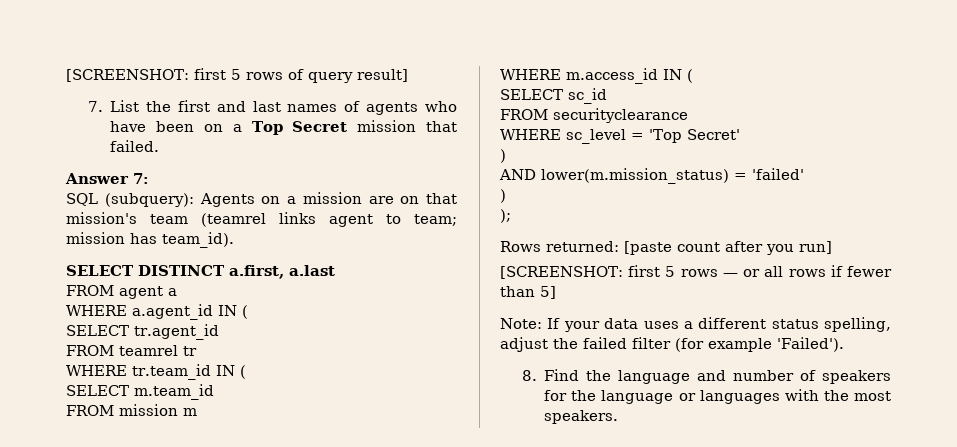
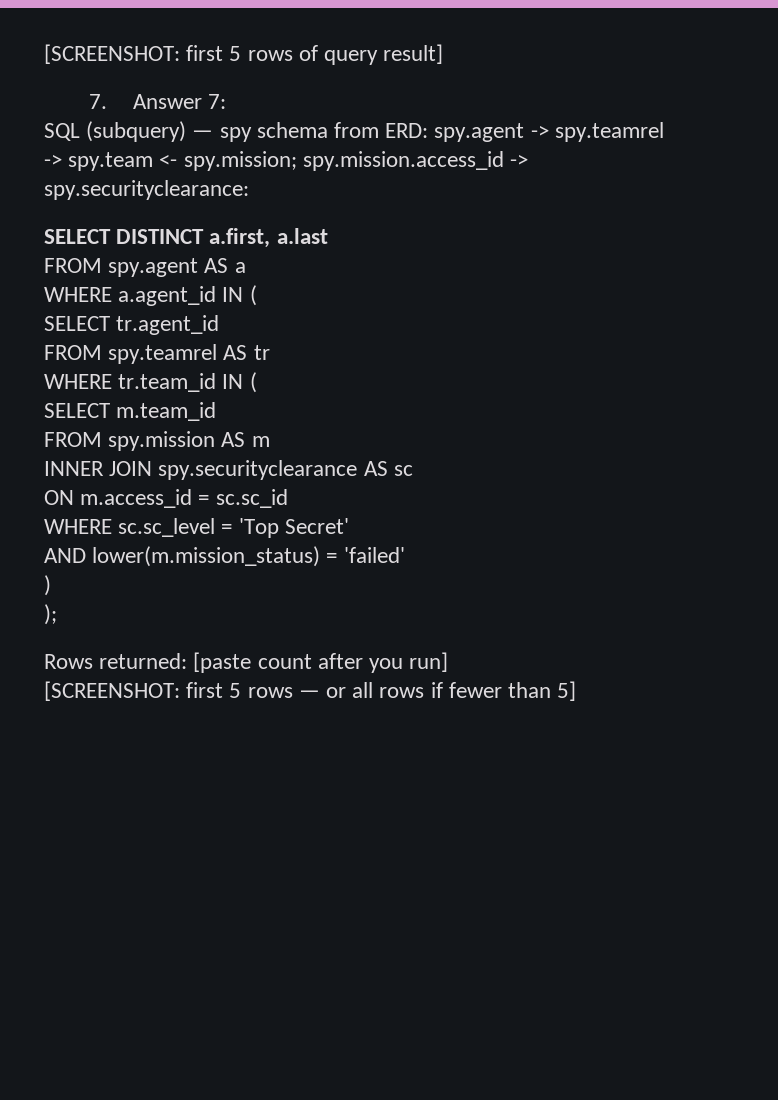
- 7. List the first and last names of agents who have been on a Top Secret mission that failed.
- Answer 7:
- SQL (subquery): Agents on a mission are on that mission's team (teamrel links agent to team; mission has team_id).
+ 7. Answer 7:
+ SQL (subquery) — spy schema from ERD: spy.agent -> spy.teamrel -> spy.team <- spy.mission; spy.mission.access_id -> spy.securityclearance:
- FROM agent a
+ FROM spy.agent AS a
- FROM teamrel tr
+ FROM spy.teamrel AS tr
- FROM mission m
+ FROM spy.mission AS m
- WHERE m.access_id IN (
- SELECT sc_id
- FROM securityclearance
- WHERE sc_level = 'Top Secret'
- )
+ INNER JOIN spy.securityclearance AS sc
+ ON m.access_id = sc.sc_id
+ WHERE sc.sc_level = 'Top Secret'
- Note: If your data uses a different status spelling, adjust the failed filter (for example 'Failed').
- 8. Find the language and number of speakers for the language or languages with the most speakers.

